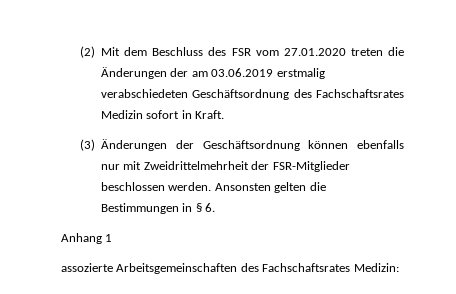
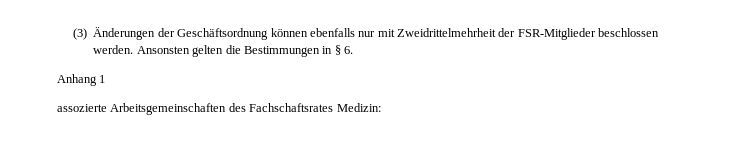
- (2) Mit dem Beschluss des FSR vom 27.01.2020 treten die Änderungen der am 03.06.2019 erstmalig verabschiedeten Geschäftsordnung des Fachschaftsrates Medizin sofort in Kraft.

